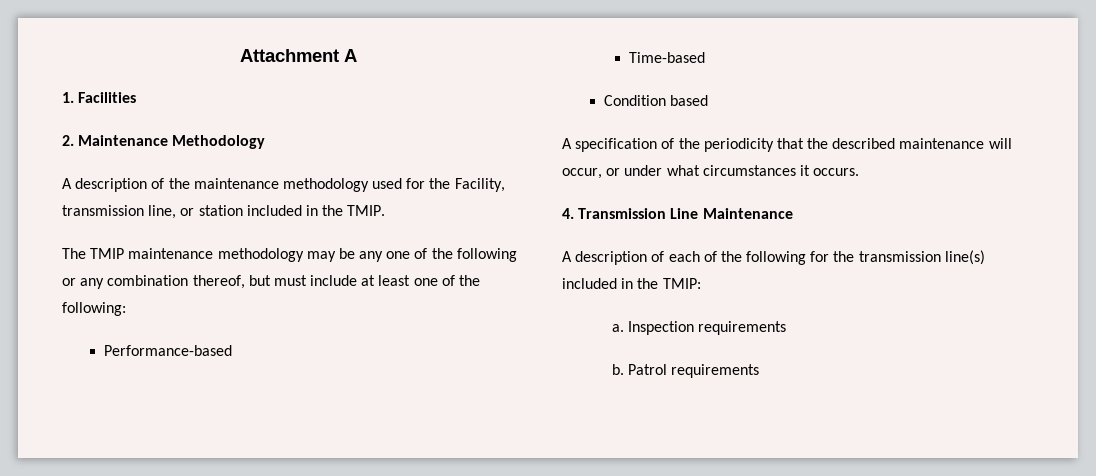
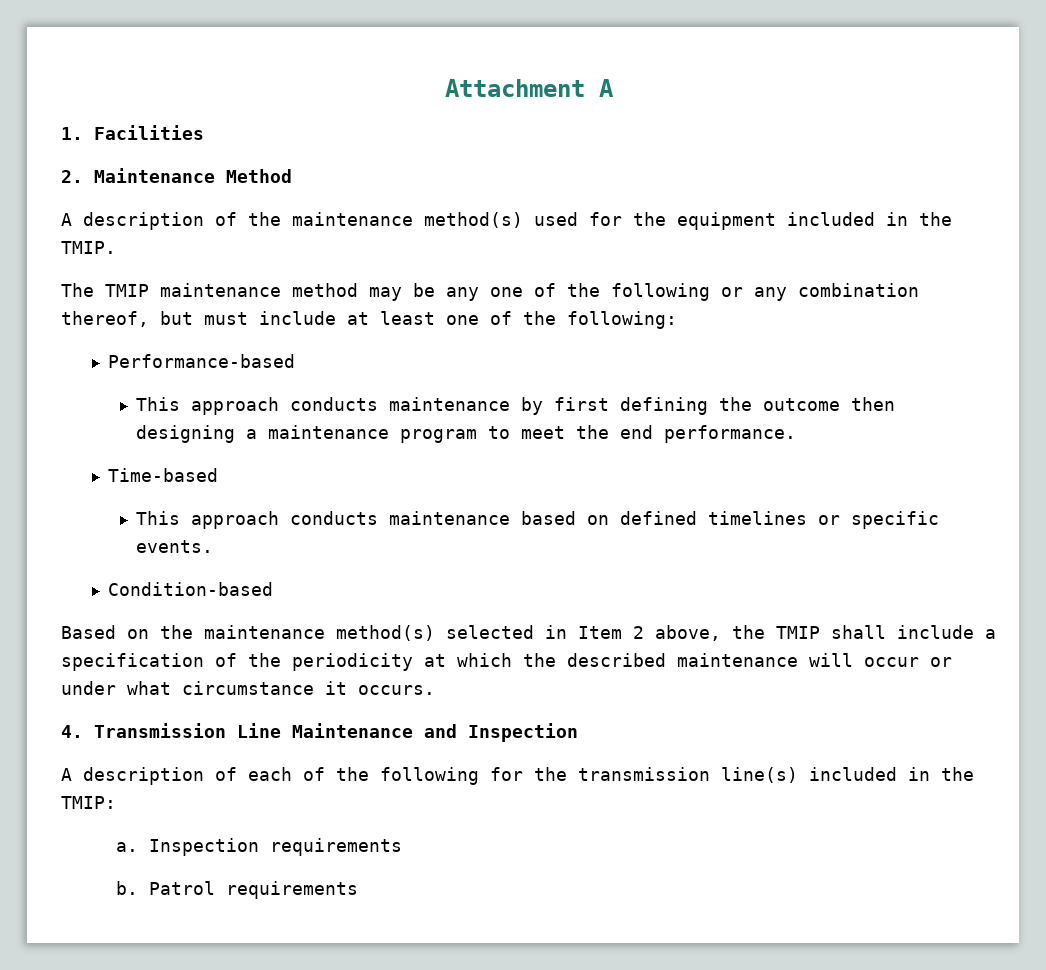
- 2. Maintenance Methodology
+ 2. Maintenance Method
- A description of the maintenance methodology used for the Facility, transmission line, or station included in the TMIP.
+ A description of the maintenance method(s) used for the equipment included in the TMIP.
- The TMIP maintenance methodology may be any one of the following or any combination thereof, but must include at least one of the following:
+ The TMIP maintenance method may be any one of the following or any combination thereof, but must include at least one of the following:
+ This approach conducts maintenance by first defining the outcome then designing a maintenance program to meet the end performance.
  Time-based
- Condition based
- A specification of the periodicity that the described maintenance will occur, or under what circumstances it occurs.
+ This approach conducts maintenance based on defined timelines or specific events.
+ Condition-based
+ Based on the maintenance method(s) selected in Item 2 above, the TMIP shall include a specification of the periodicity at which the described maintenance will occur or under what circumstance it occurs.
- 4. Transmission Line Maintenance
+ 4. Transmission Line Maintenance and Inspection

